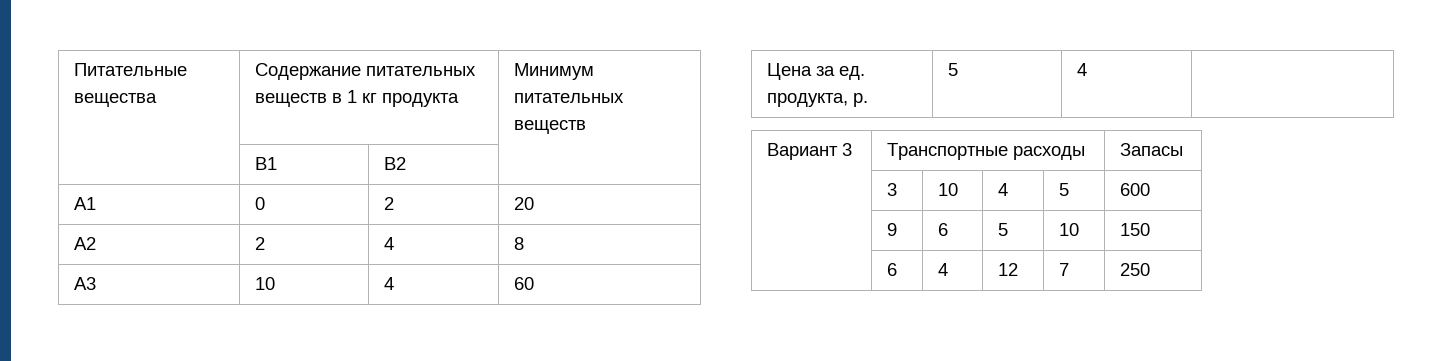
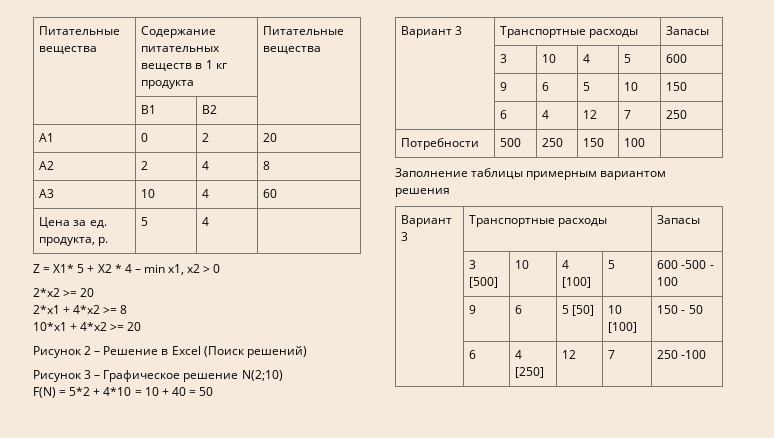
- Питательные вещества | Содержание питательных веществ в 1 кг продукта | Минимум питательных веществ
+ Питательные вещества | Содержание питательных веществ в 1 кг продукта | Питательные вещества
+ Z = X1* 5 + X2 * 4 – min x1, x2 > 0
+ 2*x2 >= 20
+ 2*x1 + 4*x2 >= 8
+ 10*x1 + 4*x2 >= 20
+ Рисунок 2 – Решение в Excel (Поиск решений)
+ Рисунок 3 – Графическое решение N(2;10)
+ F(N) = 5*2 + 4*10 = 10 + 40 = 50
+ Потребности | 500 | 250 | 150 | 100 |
+ Заполнение таблицы примерным вариантом решения
+ Вариант 3 | Транспортные расходы | Запасы
+ | 3 [500] | 10 | 4 [100] | 5 | 600 -500 - 100
+ | 9 | 6 | 5 [50] | 10 [100] | 150 - 50
+ | 6 | 4 [250] | 12 | 7 | 250 -100

